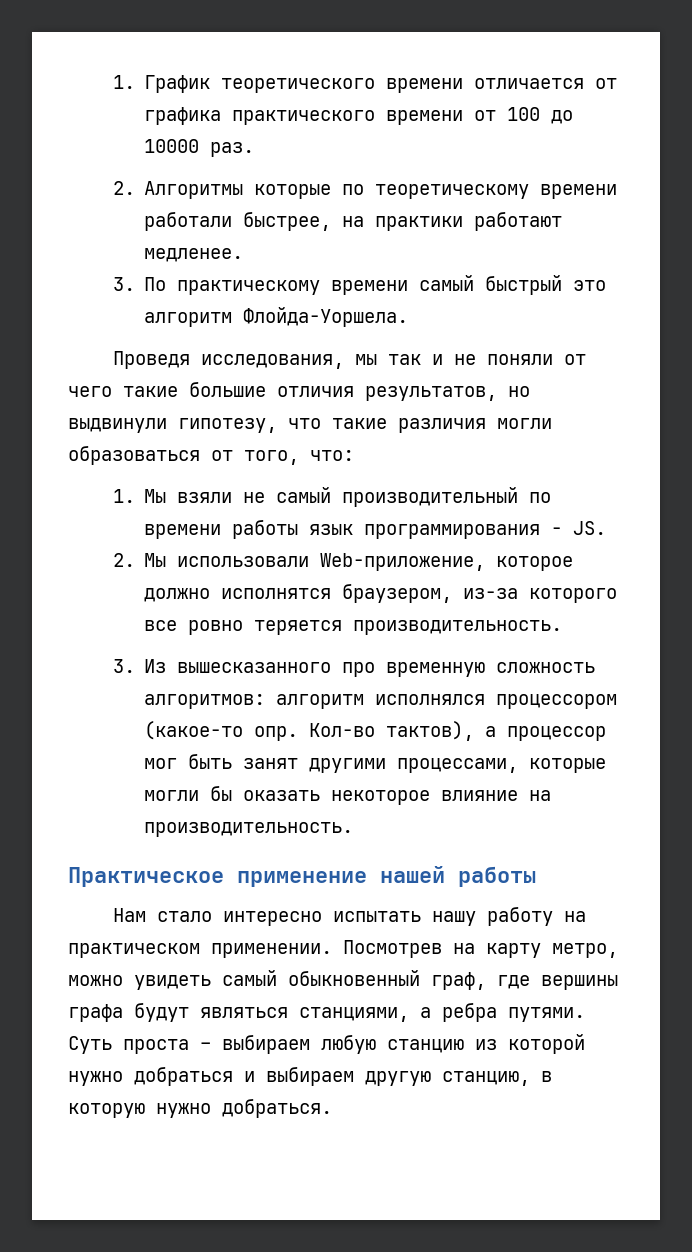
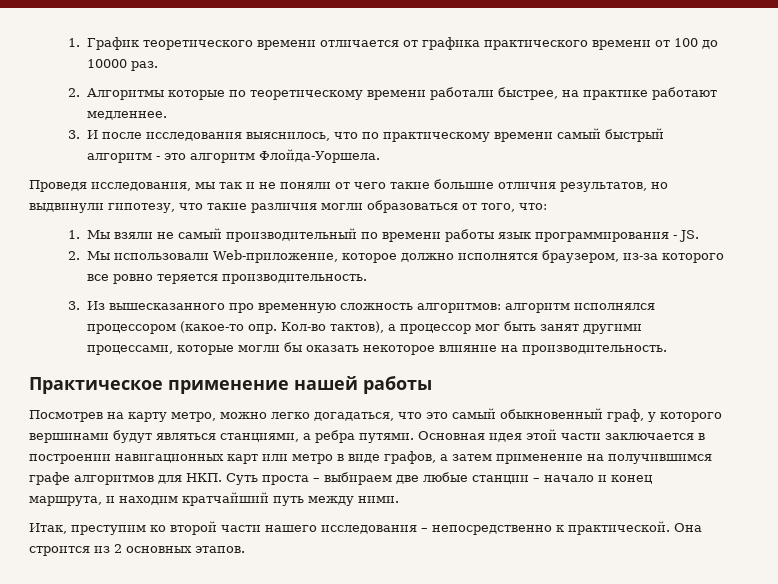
- 2. Алгоритмы которые по теоретическому времени работали быстрее, на практики работают медленее.
- 3. По практическому времени самый быстрый это алгоритм Флойда-Уоршела.
+ 2. Алгоритмы которые по теоретическому времени работали быстрее, на практике работают медленнее.
+ 3. И после исследования выяснилось, что по практическому времени самый быстрый алгоритм - это алгоритм Флойда-Уоршела.
- Нам стало интересно испытать нашу работу на практическом применении. Посмотрев на карту метро, можно увидеть самый обыкновенный граф, где вершины графа будут являться станциями, а ребра путями.
+ Посмотрев на карту метро, можно легко догадаться, что это самый обыкновенный граф, у которого вершинами будут являться станциями, а ребра путями.
- Суть проста – выбираем любую станцию из которой нужно добраться и выбираем другую станцию, в которую нужно добраться.
+ Основная идея этой части заключается в построении навигационных карт или метро в виде графов, а затем применение на получившимся графе алгоритмов для НКП. Суть проста – выбираем две любые станции – начало и конец маршрута, и находим кратчайший путь между ними.
+ Итак, преступим ко второй части нашего исследования – непосредственно к практической. Она строится из 2 основных этапов.

